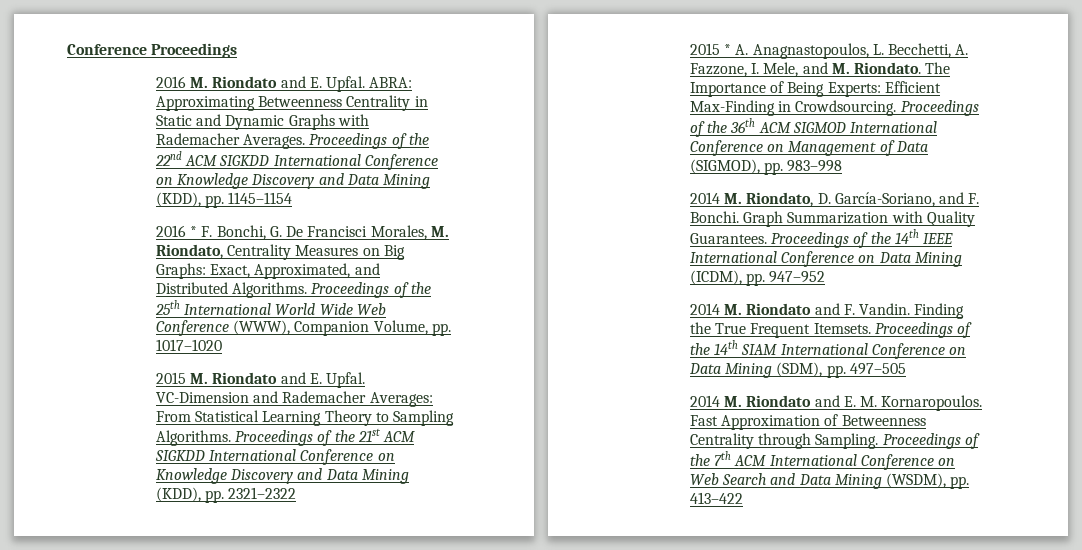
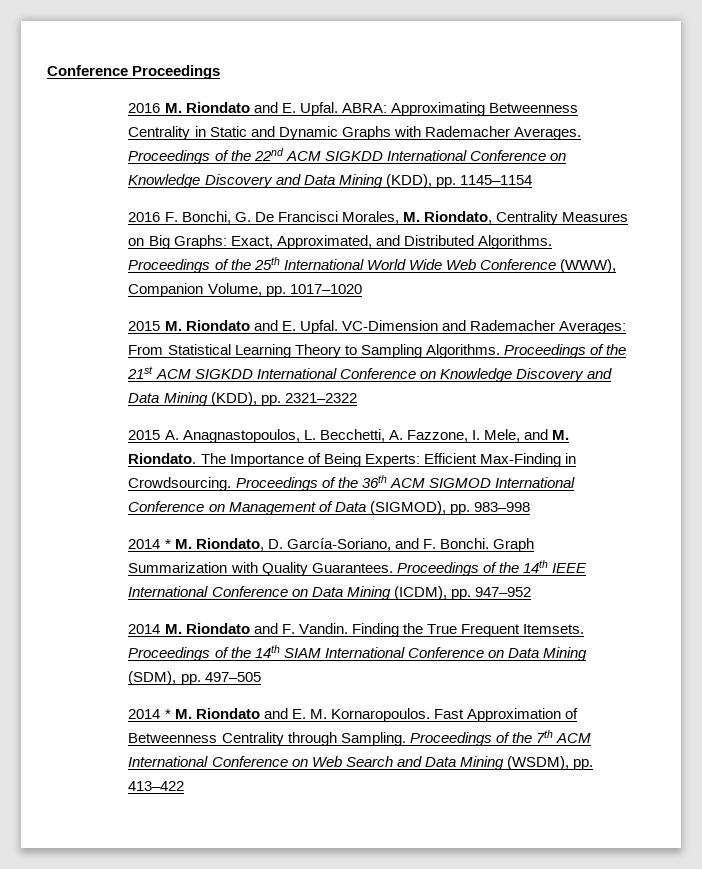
- 2016 * F. Bonchi, G. De Francisci Morales, M. Riondato, Centrality Measures on Big Graphs: Exact, Approximated, and Distributed Algorithms.
+ 2016 F. Bonchi, G. De Francisci Morales, M. Riondato, Centrality Measures on Big Graphs: Exact, Approximated, and Distributed Algorithms.
- 2015 * A. Anagnastopoulos, L. Becchetti, A. Fazzone, I. Mele, and M. Riondato.
+ 2015 A. Anagnastopoulos, L. Becchetti, A. Fazzone, I. Mele, and M. Riondato.
- 2014 M. Riondato, D. García-Soriano, and F. Bonchi.
+ 2014 * M. Riondato, D. García-Soriano, and F. Bonchi.
- 2014 M. Riondato and E. M. Kornaropoulos.
+ 2014 * M. Riondato and E. M. Kornaropoulos.

